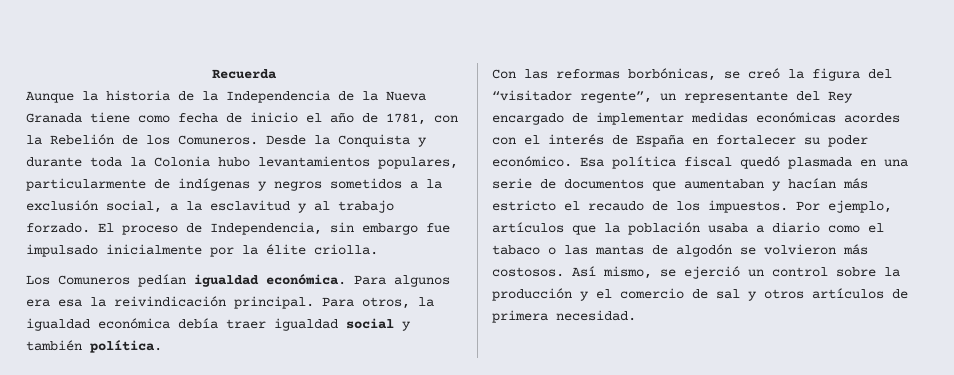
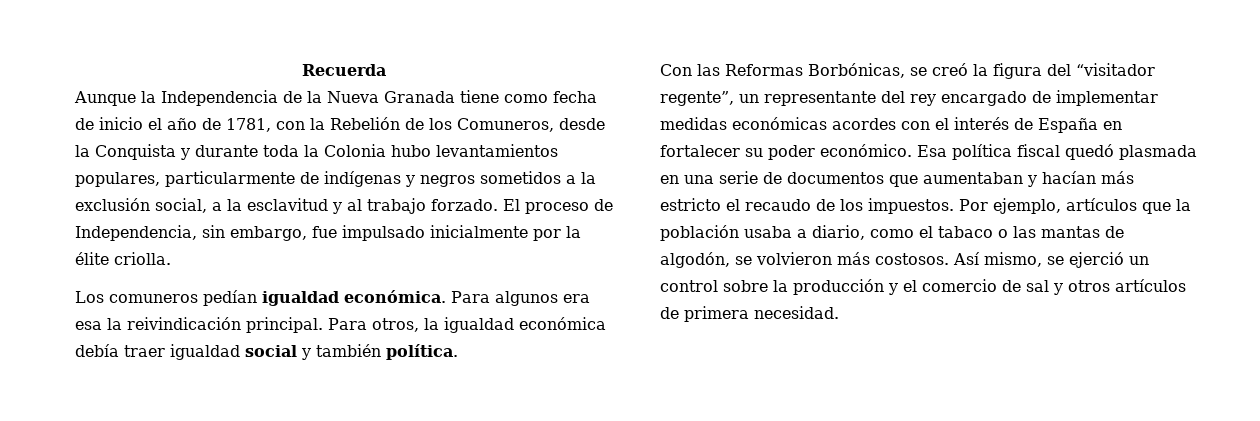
- Aunque la historia de la Independencia de la Nueva Granada tiene como fecha de inicio el año de 1781, con la Rebelión de los Comuneros. Desde la Conquista y durante toda la Colonia hubo levantamientos populares, particularmente de indígenas y negros sometidos a la exclusión social, a la esclavitud y al trabajo forzado.
+ Aunque la Independencia de la Nueva Granada tiene como fecha de inicio el año de 1781, con la Rebelión de los Comuneros, desde la Conquista y durante toda la Colonia hubo levantamientos populares, particularmente de indígenas y negros sometidos a la exclusión social, a la esclavitud y al trabajo forzado.
- El proceso de Independencia, sin embargo fue impulsado inicialmente por la élite criolla.
+ El proceso de Independencia, sin embargo, fue impulsado inicialmente por la élite criolla.
- Los Comuneros pedían igualdad económica.
+ Los comuneros pedían igualdad económica.
- Con las reformas borbónicas, se creó la figura del “visitador regente”, un representante del Rey encargado de implementar medidas económicas acordes con el interés de España en fortalecer su poder económico.
+ Con las Reformas Borbónicas, se creó la figura del “visitador regente”, un representante del rey encargado de implementar medidas económicas acordes con el interés de España en fortalecer su poder económico.
- Por ejemplo, artículos que la población usaba a diario como el tabaco o las mantas de algodón se volvieron más costosos.
+ Por ejemplo, artículos que la población usaba a diario, como el tabaco o las mantas de algodón, se volvieron más costosos.

